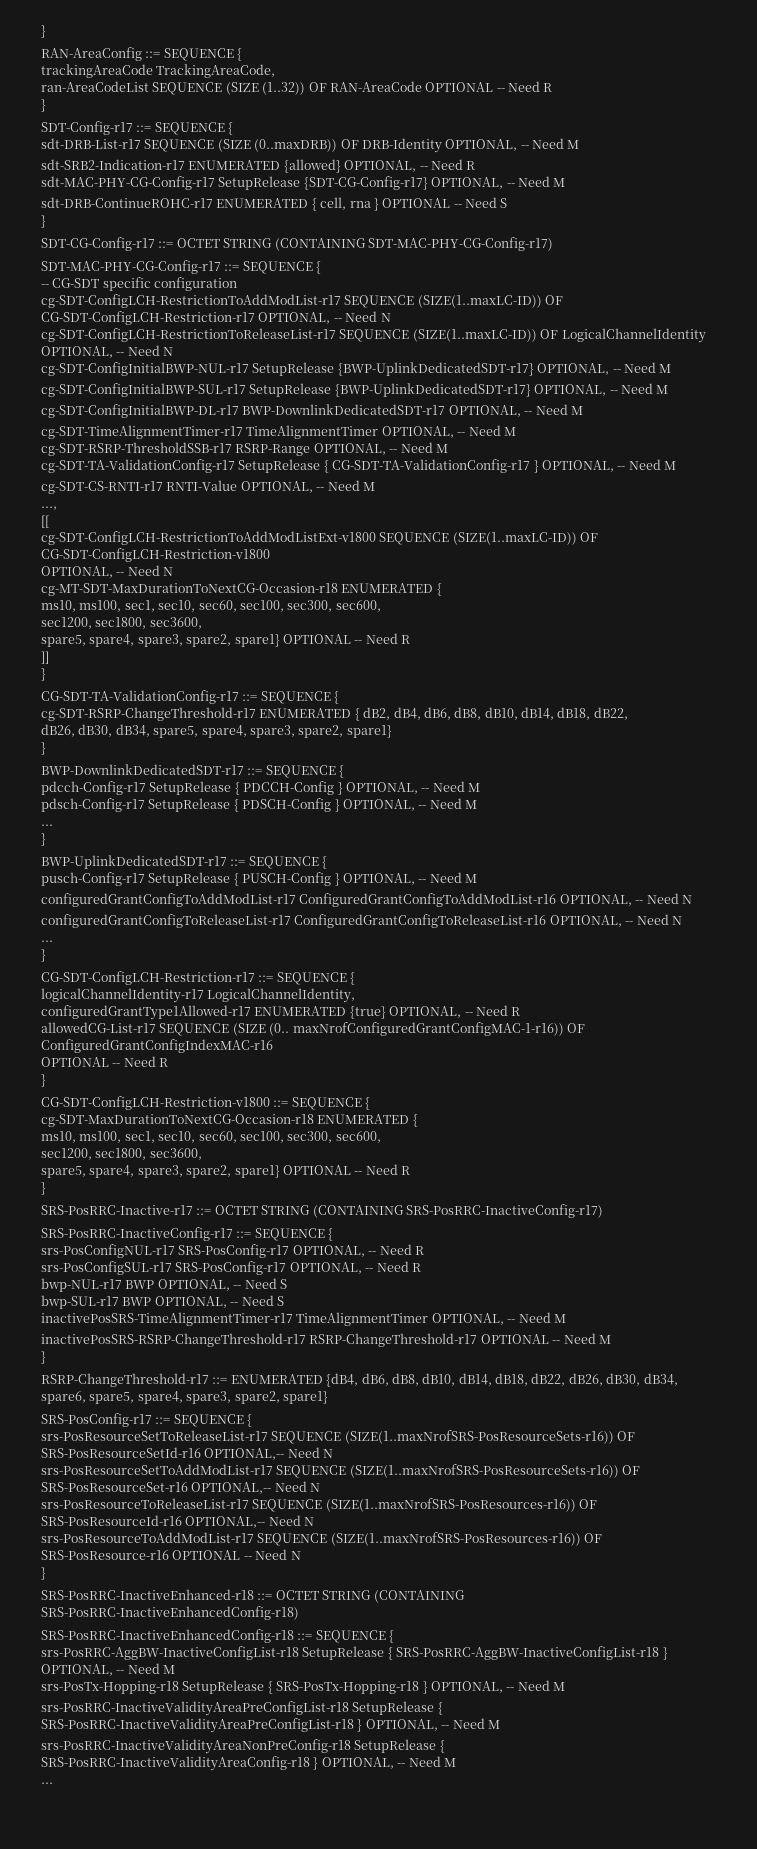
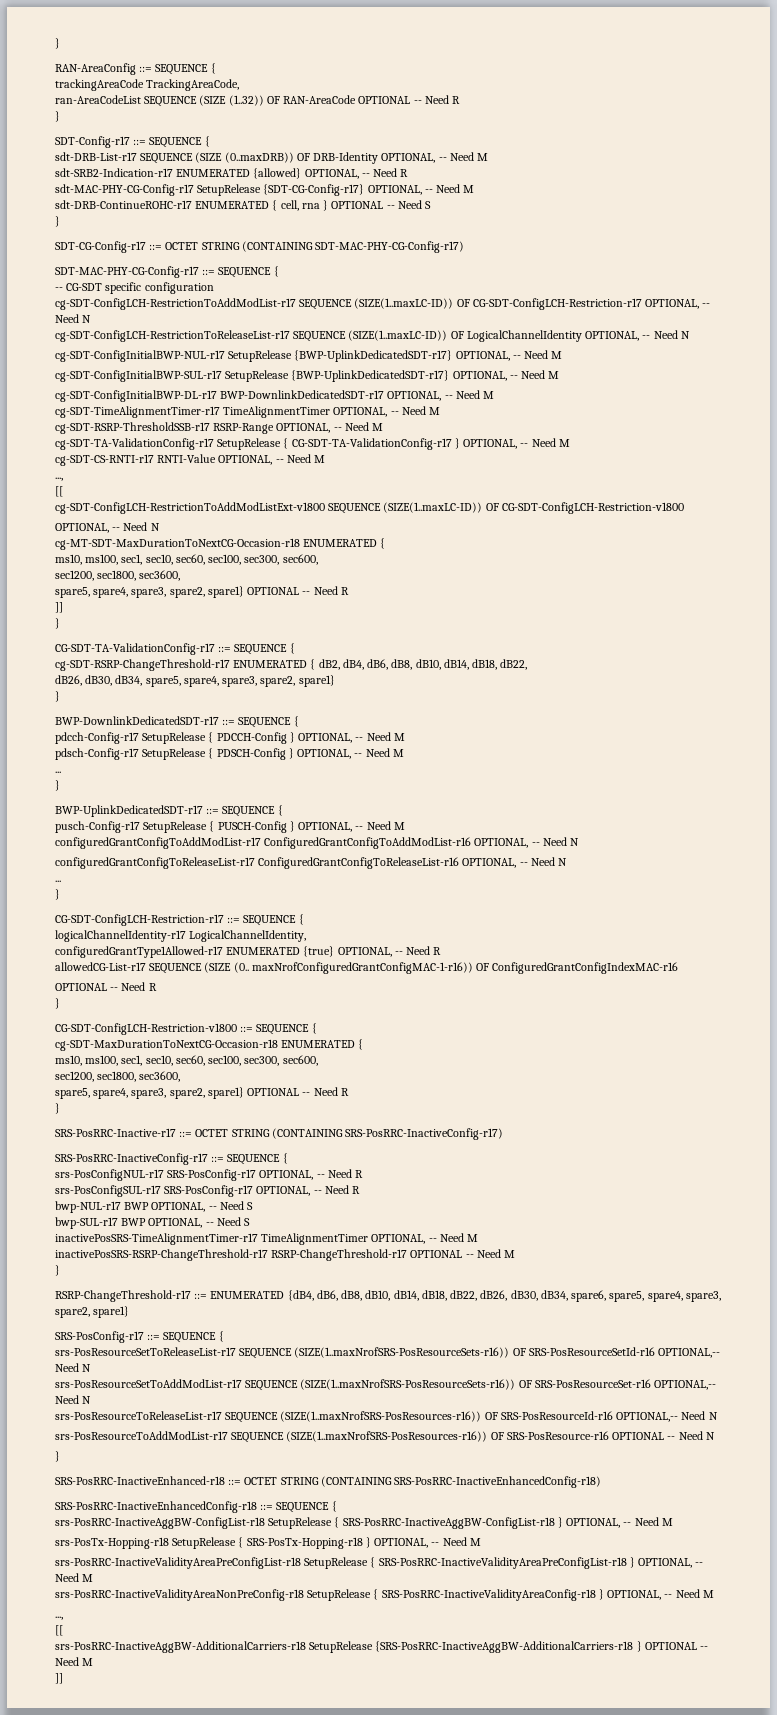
- srs-PosRRC-AggBW-InactiveConfigList-r18 SetupRelease { SRS-PosRRC-AggBW-InactiveConfigList-r18 } OPTIONAL, -- Need M
+ srs-PosRRC-InactiveAggBW-ConfigList-r18 SetupRelease { SRS-PosRRC-InactiveAggBW-ConfigList-r18 } OPTIONAL, -- Need M
  srs-PosRRC-InactiveValidityAreaNonPreConfig-r18 SetupRelease { SRS-PosRRC-InactiveValidityAreaConfig-r18 } OPTIONAL, -- Need M
- ...
+ ...,
+ [[
+ srs-PosRRC-InactiveAggBW-AdditionalCarriers-r18 SetupRelease {SRS-PosRRC-InactiveAggBW-AdditionalCarriers-r18 } OPTIONAL -- Need M
+ ]]

